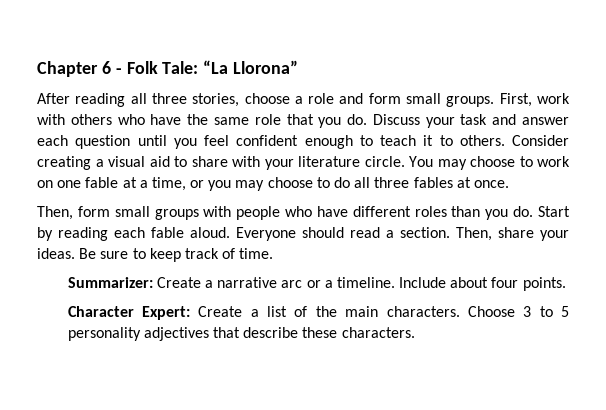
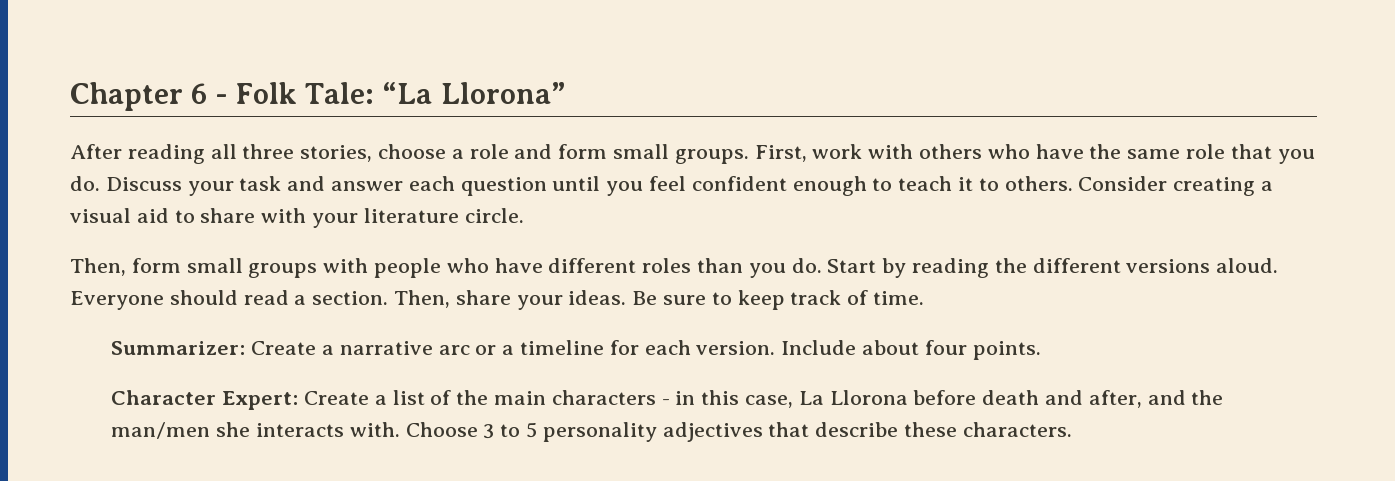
- You may choose to work on one fable at a time, or you may choose to do all three fables at once.
- Start by reading each fable aloud.
+ Start by reading the different versions aloud.
- Summarizer: Create a narrative arc or a timeline.
+ Summarizer: Create a narrative arc or a timeline for each version.
- Character Expert: Create a list of the main characters.
+ Character Expert: Create a list of the main characters - in this case, La Llorona before death and after, and the man/men she interacts with.

